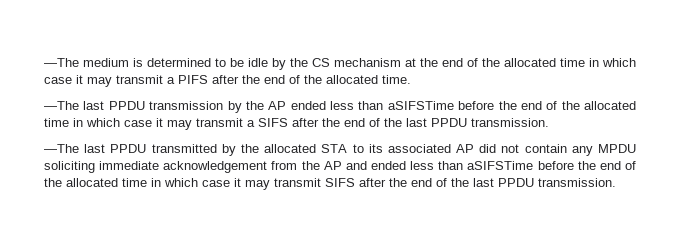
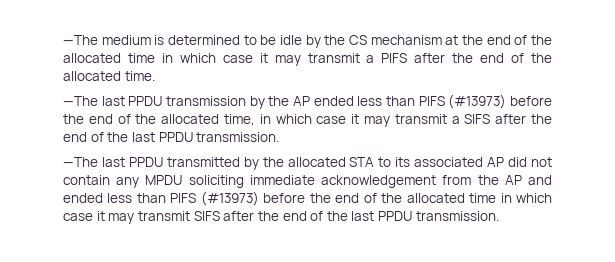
- —The last PPDU transmission by the AP ended less than aSIFSTime before the end of the allocated time in which case it may transmit a SIFS after the end of the last PPDU transmission.
+ —The last PPDU transmission by the AP ended less than PIFS (#13973) before the end of the allocated time, in which case it may transmit a SIFS after the end of the last PPDU transmission.
- —The last PPDU transmitted by the allocated STA to its associated AP did not contain any MPDU soliciting immediate acknowledgement from the AP and ended less than aSIFSTime before the end of the allocated time in which case it may transmit SIFS after the end of the last PPDU transmission.
+ —The last PPDU transmitted by the allocated STA to its associated AP did not contain any MPDU soliciting immediate acknowledgement from the AP and ended less than PIFS (#13973) before the end of the allocated time in which case it may transmit SIFS after the end of the last PPDU transmission.

